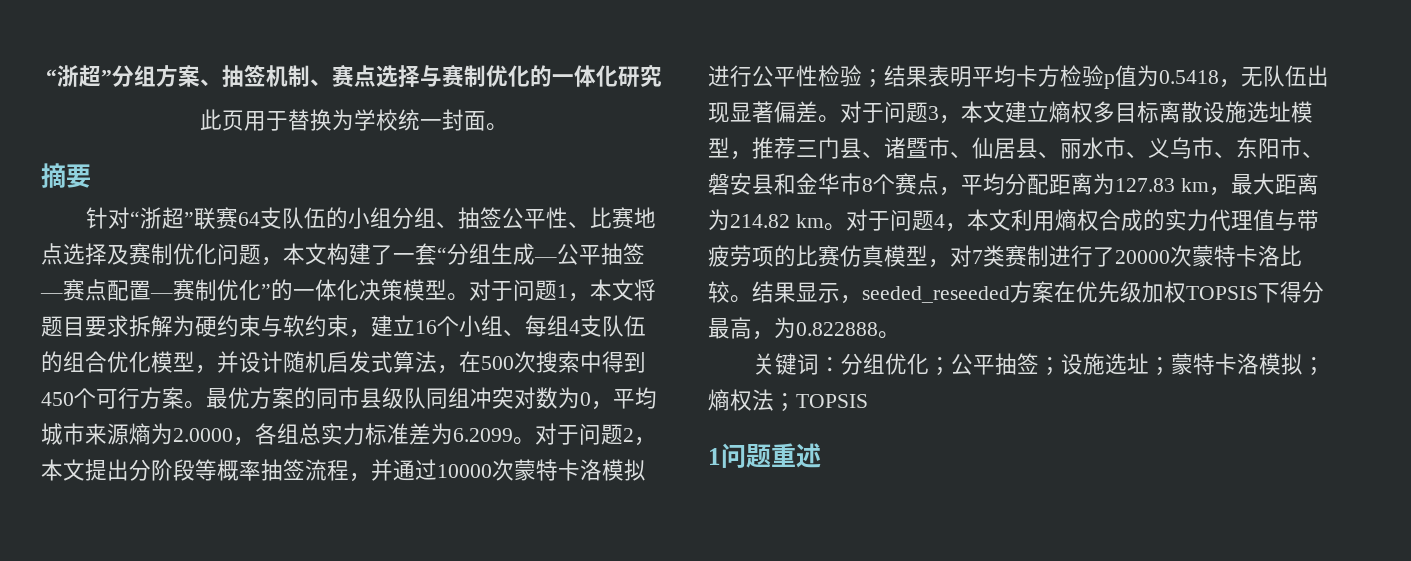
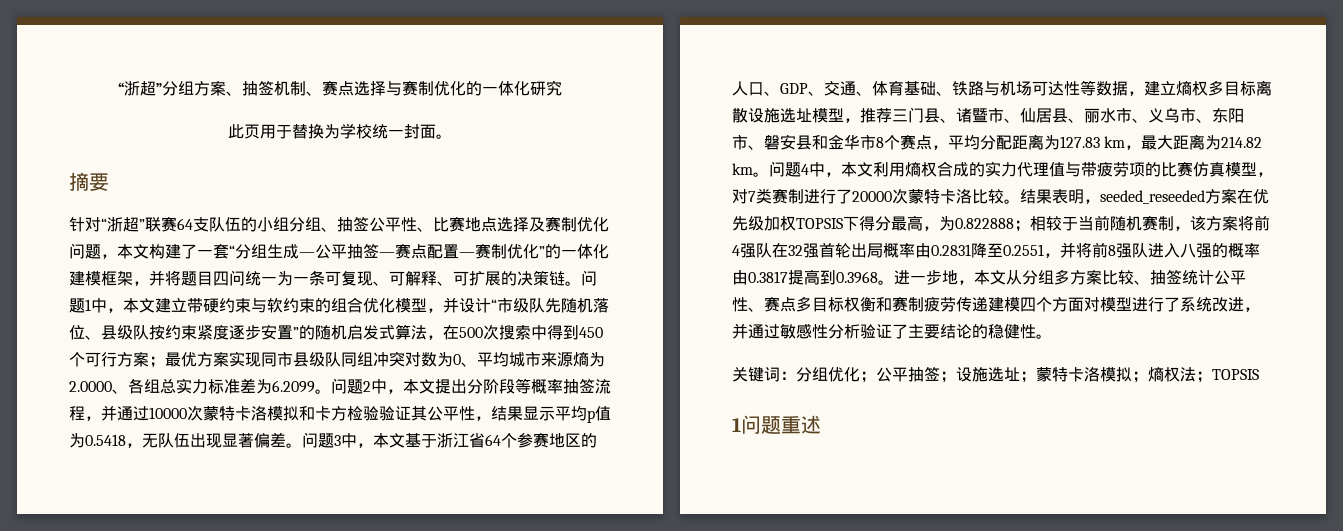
- 针对“浙超”联赛64支队伍的小组分组、抽签公平性、比赛地点选择及赛制优化问题，本文构建了一套“分组生成—公平抽签—赛点配置—赛制优化”的一体化决策模型。对于问题1，本文将题目要求拆解为硬约束与软约束，建立16个小组、每组4支队伍的组合优化模型，并设计随机启发式算法，在500次搜索中得到450个可行方案。
+ 针对“浙超”联赛64支队伍的小组分组、抽签公平性、比赛地点选择及赛制优化问题，本文构建了一套“分组生成—公平抽签—赛点配置—赛制优化”的一体化建模框架，并将题目四问统一为一条可复现、可解释、可扩展的决策链。问题1中，本文建立带硬约束与软约束的组合优化模型，并设计“市级队先随机落位、县级队按约束紧度逐步安置”的随机启发式算法，在500次搜索中得到450个可行方案；
- 最优方案的同市县级队同组冲突对数为0，平均城市来源熵为2.0000，各组总实力标准差为6.2099。
+ 最优方案实现同市县级队同组冲突对数为0、平均城市来源熵为2.0000、各组总实力标准差为6.2099。
- 对于问题2，本文提出分阶段等概率抽签流程，并通过10000次蒙特卡洛模拟进行公平性检验；结果表明平均卡方检验p值为0.5418，无队伍出现显著偏差。
+ 问题2中，本文提出分阶段等概率抽签流程，并通过10000次蒙特卡洛模拟和卡方检验验证其公平性，结果显示平均p值为0.5418，无队伍出现显著偏差。
- 对于问题3，本文建立熵权多目标离散设施选址模型，推荐三门县、诸暨市、仙居县、丽水市、义乌市、东阳市、磐安县和金华市8个赛点，平均分配距离为127.83 km，最大距离为214.82 km。
+ 问题3中，本文基于浙江省64个参赛地区的人口、GDP、交通、体育基础、铁路与机场可达性等数据，建立熵权多目标离散设施选址模型，推荐三门县、诸暨市、仙居县、丽水市、义乌市、东阳市、磐安县和金华市8个赛点，平均分配距离为127.83 km，最大距离为214.82 km。
- 对于问题4，本文利用熵权合成的实力代理值与带疲劳项的比赛仿真模型，对7类赛制进行了20000次蒙特卡洛比较。
+ 问题4中，本文利用熵权合成的实力代理值与带疲劳项的比赛仿真模型，对7类赛制进行了20000次蒙特卡洛比较。
- 结果显示，seeded_reseeded方案在优先级加权TOPSIS下得分最高，为0.822888。
+ 结果表明，seeded_reseeded方案在优先级加权TOPSIS下得分最高，为0.822888；相较于当前随机赛制，该方案将前4强队在32强首轮出局概率由0.2831降至0.2551，并将前8强队进入八强的概率由0.3817提高到0.3968。进一步地，本文从分组多方案比较、抽签统计公平性、赛点多目标权衡和赛制疲劳传递建模四个方面对模型进行了系统改进，并通过敏感性分析验证了主要结论的稳健性。

